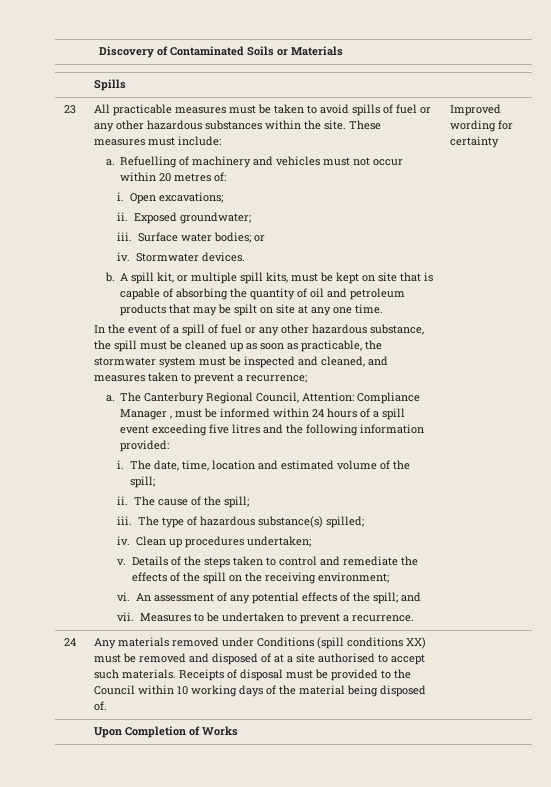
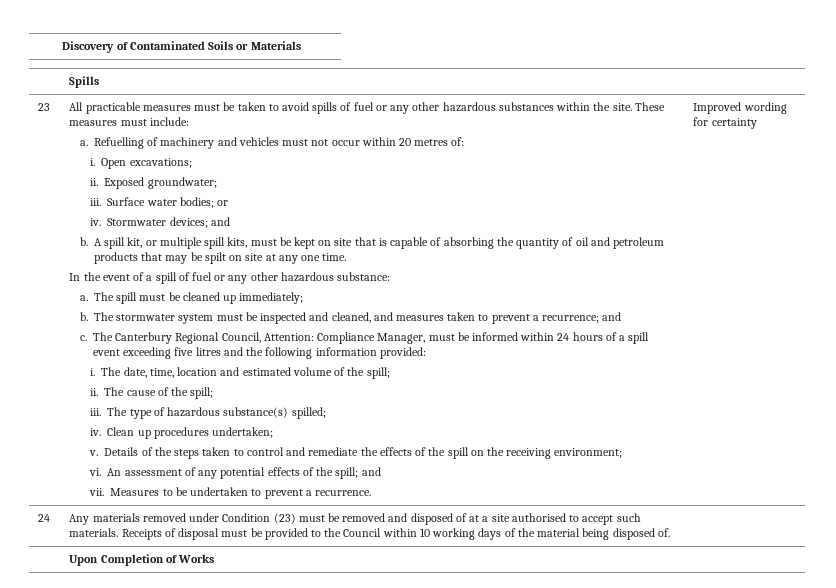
- Stormwater devices.
+ Stormwater devices; and
- In the event of a spill of fuel or any other hazardous substance, the spill must be cleaned up as soon as practicable, the stormwater system must be inspected and cleaned, and measures taken to prevent a recurrence;
- a.
+ In the event of a spill of fuel or any other hazardous substance:
+ a. The spill must be cleaned up immediately;
+ b. The stormwater system must be inspected and cleaned, and measures taken to prevent a recurrence; and
+ c.
- The Canterbury Regional Council, Attention: Compliance Manager , must be informed within 24 hours of a spill event exceeding five litres and the following information provided:
+ The Canterbury Regional Council, Attention: Compliance Manager, must be informed within 24 hours of a spill event exceeding five litres and the following information provided:
- Any materials removed under Conditions (spill conditions XX) must be removed and disposed of at a site authorised to accept such materials.
+ Any materials removed under Condition (23) must be removed and disposed of at a site authorised to accept such materials.

